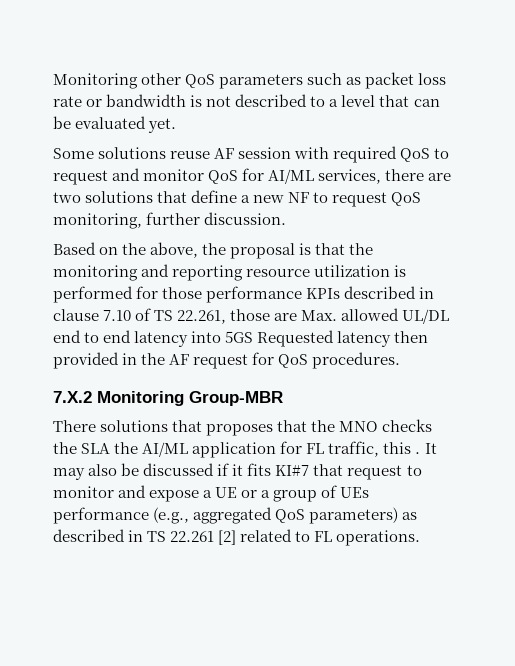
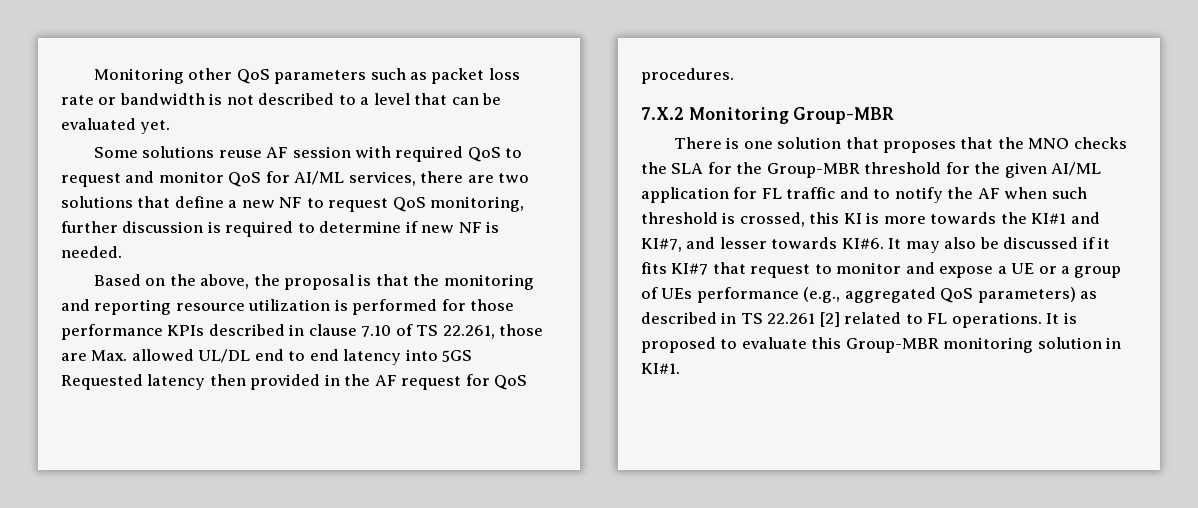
- Some solutions reuse AF session with required QoS to request and monitor QoS for AI/ML services, there are two solutions that define a new NF to request QoS monitoring, further discussion.
+ Some solutions reuse AF session with required QoS to request and monitor QoS for AI/ML services, there are two solutions that define a new NF to request QoS monitoring, further discussion is required to determine if new NF is needed.
- There solutions that proposes that the MNO checks the SLA the AI/ML application for FL traffic, this .
+ There is one solution that proposes that the MNO checks the SLA for the Group-MBR threshold for the given AI/ML application for FL traffic and to notify the AF when such threshold is crossed, this KI is more towards the KI#1 and KI#7, and lesser towards KI#6.
+ It is proposed to evaluate this Group-MBR monitoring solution in KI#1.

